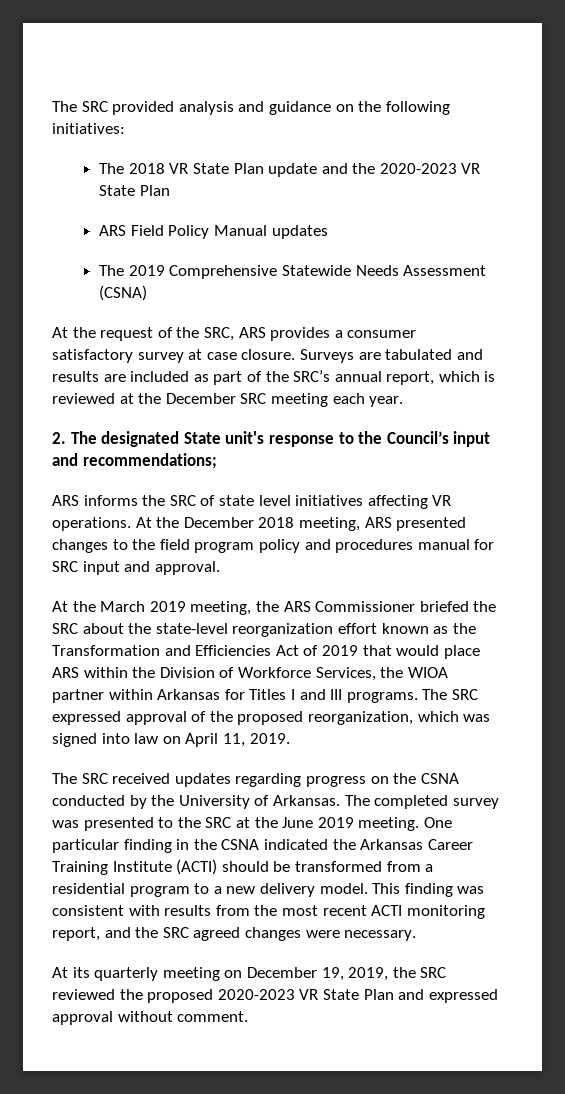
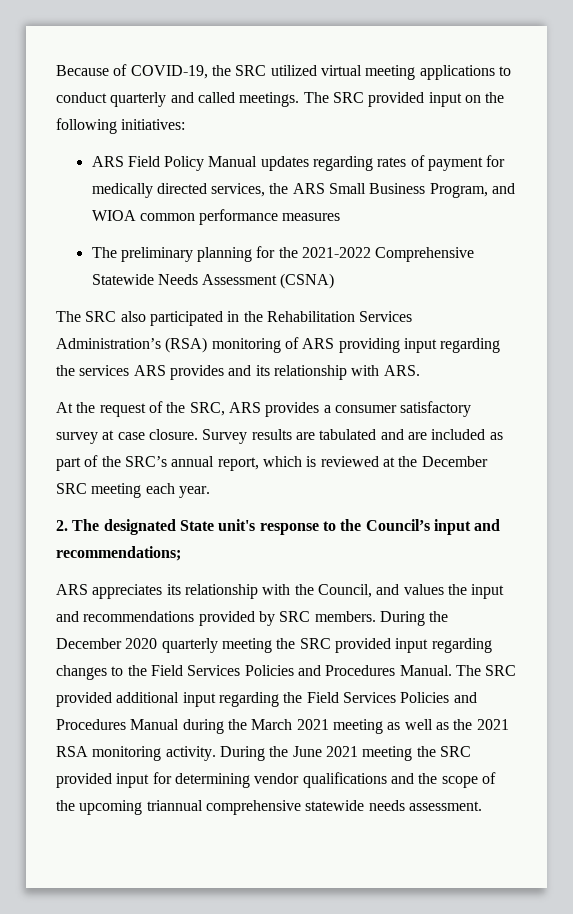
- The SRC provided analysis and guidance on the following initiatives:
- The 2018 VR State Plan update and the 2020-2023 VR State Plan
+ Because of COVID-19, the SRC utilized virtual meeting applications to conduct quarterly and called meetings. The SRC provided input on the following initiatives:
- ARS Field Policy Manual updates
- The 2019 Comprehensive Statewide Needs Assessment (CSNA)
+ ARS Field Policy Manual updates regarding rates of payment for medically directed services, the ARS Small Business Program, and WIOA common performance measures
+ The preliminary planning for the 2021-2022 Comprehensive Statewide Needs Assessment (CSNA)
+ The SRC also participated in the Rehabilitation Services Administration’s (RSA) monitoring of ARS providing input regarding the services ARS provides and its relationship with ARS.
- Surveys are tabulated and results are included as part of the SRC’s annual report, which is reviewed at the December SRC meeting each year.
+ Survey results are tabulated and are included as part of the SRC’s annual report, which is reviewed at the December SRC meeting each year.
- ARS informs the SRC of state level initiatives affecting VR operations. At the December 2018 meeting, ARS presented changes to the field program policy and procedures manual for SRC input and approval.
- At the March 2019 meeting, the ARS Commissioner briefed the SRC about the state-level reorganization effort known as the Transformation and Efficiencies Act of 2019 that would place ARS within the Division of Workforce Services, the WIOA partner within Arkansas for Titles I and III programs. The SRC expressed approval of the proposed reorganization, which was signed into law on April 11, 2019.
- The SRC received updates regarding progress on the CSNA conducted by the University of Arkansas. The completed survey was presented to the SRC at the June 2019 meeting. One particular finding in the CSNA indicated the Arkansas Career Training Institute (ACTI) should be transformed from a residential program to a new delivery model. This finding was consistent with results from the most recent ACTI monitoring report, and the SRC agreed changes were necessary.
- At its quarterly meeting on December 19, 2019, the SRC reviewed the proposed 2020-2023 VR State Plan and expressed approval without comment.
+ ARS appreciates its relationship with the Council, and values the input and recommendations provided by SRC members. During the December 2020 quarterly meeting the SRC provided input regarding changes to the Field Services Policies and Procedures Manual. The SRC provided additional input regarding the Field Services Policies and Procedures Manual during the March 2021 meeting as well as the 2021 RSA monitoring activity. During the June 2021 meeting the SRC provided input for determining vendor qualifications and the scope of the upcoming triannual comprehensive statewide needs assessment.

